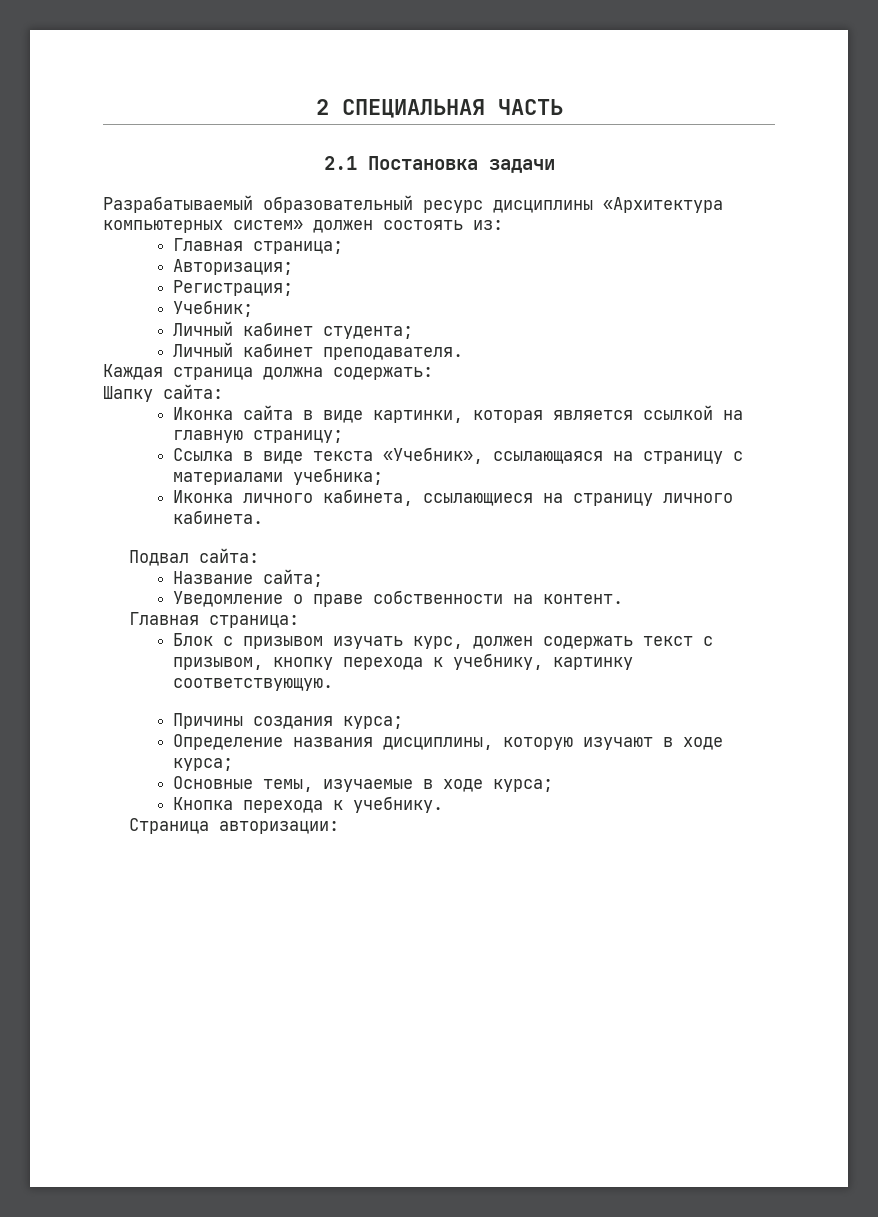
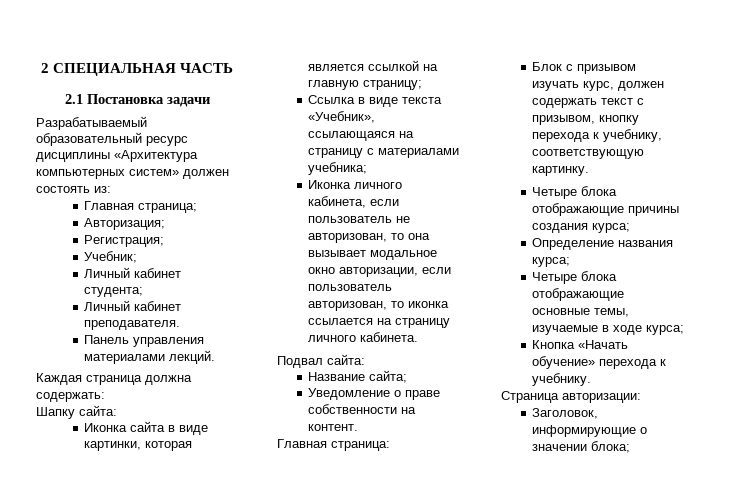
+ Панель управления материалами лекций.
- Иконка личного кабинета, ссылающиеся на страницу личного кабинета.
+ Иконка личного кабинета, если пользователь не авторизован, то она вызывает модальное окно авторизации, если пользователь авторизован, то иконка ссылается на страницу личного кабинета.
- Блок с призывом изучать курс, должен содержать текст с призывом, кнопку перехода к учебнику, картинку соответствующую.
- Причины создания курса;
- Определение названия дисциплины, которую изучают в ходе курса;
- Основные темы, изучаемые в ходе курса;
+ Блок с призывом изучать курс, должен содержать текст с призывом, кнопку перехода к учебнику, соответствующую картинку.
+ Четыре блока отображающие причины создания курса;
+ Определение названия курса;
+ Четыре блока отображающие основные темы, изучаемые в ходе курса;
- Кнопка перехода к учебнику.
+ Кнопка «Начать обучение» перехода к учебнику.
+ Заголовок, информирующие о значении блока;

